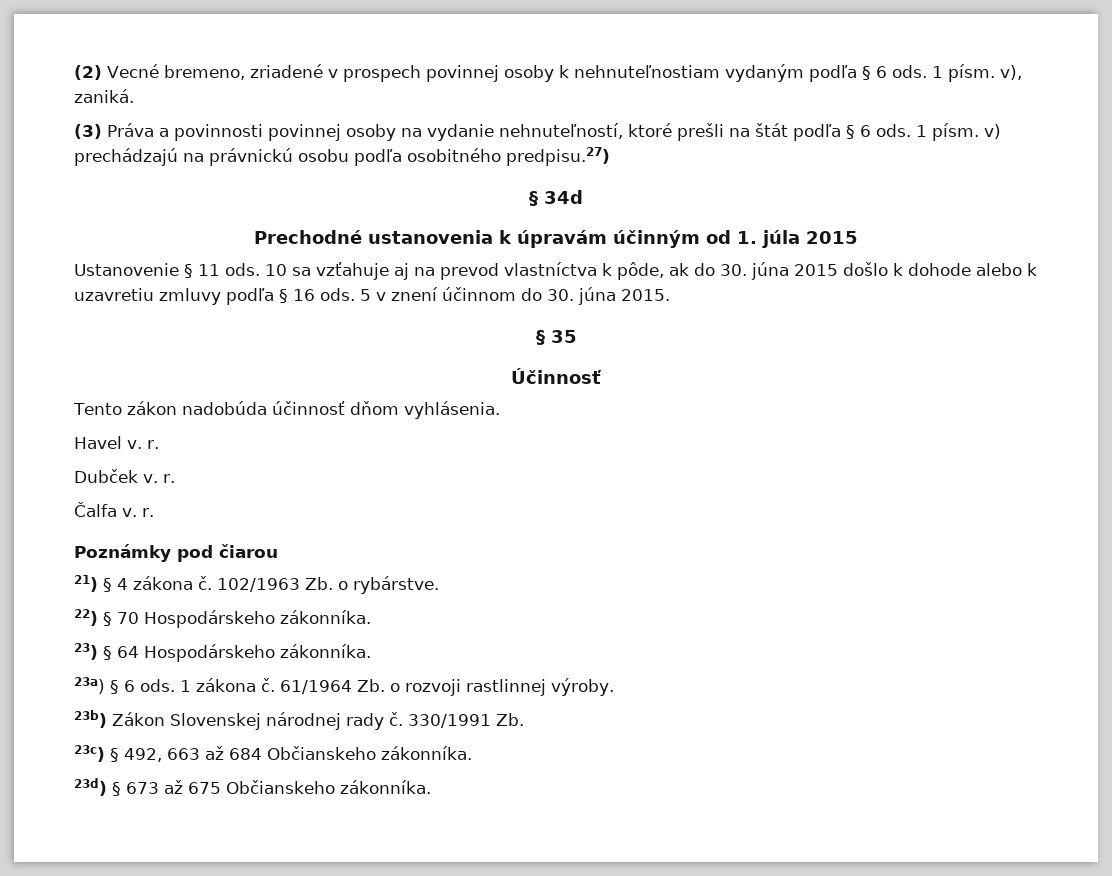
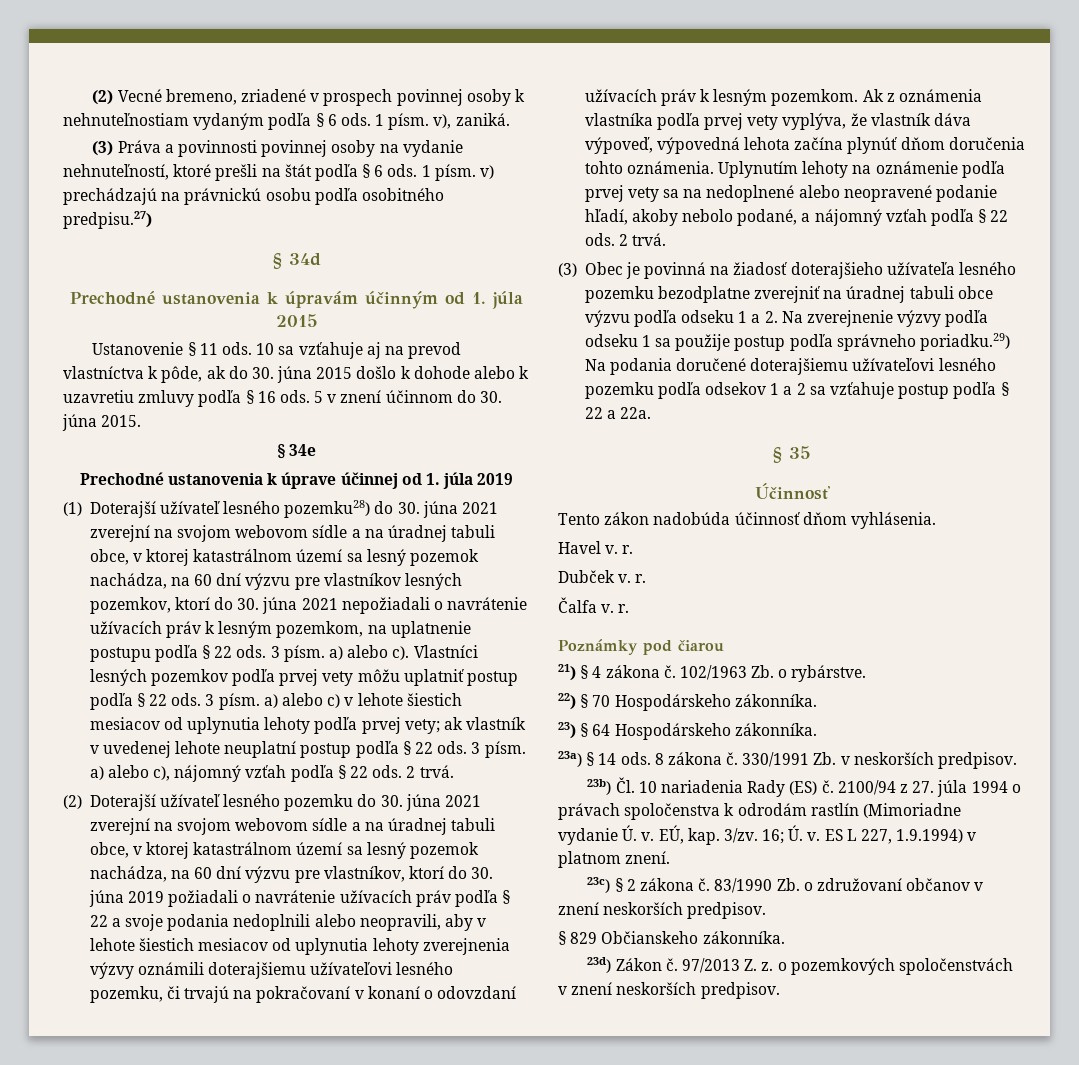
+ § 34e
+ Prechodné ustanovenia k úprave účinnej od 1. júla 2019
+ (1) Doterajší užívateľ lesného pozemku28) do 30. júna 2021 zverejní na svojom webovom sídle a na úradnej tabuli obce, v ktorej katastrálnom území sa lesný pozemok nachádza, na 60 dní výzvu pre vlastníkov lesných pozemkov, ktorí do 30. júna 2021 nepožiadali o navrátenie užívacích práv k lesným pozemkom, na uplatnenie postupu podľa § 22 ods. 3 písm. a) alebo c). Vlastníci lesných pozemkov podľa prvej vety môžu uplatniť postup podľa § 22 ods. 3 písm. a) alebo c) v lehote šiestich mesiacov od uplynutia lehoty podľa prvej vety; ak vlastník v uvedenej lehote neuplatní postup podľa § 22 ods. 3 písm. a) alebo c), nájomný vzťah podľa § 22 ods. 2 trvá.
+ (2) Doterajší užívateľ lesného pozemku do 30. júna 2021 zverejní na svojom webovom sídle a na úradnej tabuli obce, v ktorej katastrálnom území sa lesný pozemok nachádza, na 60 dní výzvu pre vlastníkov, ktorí do 30. júna 2019 požiadali o navrátenie užívacích práv podľa § 22 a svoje podania nedoplnili alebo neopravili, aby v lehote šiestich mesiacov od uplynutia lehoty zverejnenia výzvy oznámili doterajšiemu užívateľovi lesného pozemku, či trvajú na pokračovaní v konaní o odovzdaní užívacích práv k lesným pozemkom. Ak z oznámenia vlastníka podľa prvej vety vyplýva, že vlastník dáva výpoveď, výpovedná lehota začína plynúť dňom doručenia tohto oznámenia. Uplynutím lehoty na oznámenie podľa prvej vety sa na nedoplnené alebo neopravené podanie hľadí, akoby nebolo podané, a nájomný vzťah podľa § 22 ods. 2 trvá.
+ (3) Obec je povinná na žiadosť doterajšieho užívateľa lesného pozemku bezodplatne zverejniť na úradnej tabuli obce výzvu podľa odseku 1 a 2. Na zverejnenie výzvy podľa odseku 1 sa použije postup podľa správneho poriadku.29) Na podania doručené doterajšiemu užívateľovi lesného pozemku podľa odsekov 1 a 2 sa vzťahuje postup podľa § 22 a 22a.
- 23a) § 6 ods. 1 zákona č. 61/1964 Zb. o rozvoji rastlinnej výroby.
- 23b) Zákon Slovenskej národnej rady č. 330/1991 Zb.
- 23c) § 492, 663 až 684 Občianskeho zákonníka.
- 23d) § 673 až 675 Občianskeho zákonníka.
+ 23a) § 14 ods. 8 zákona č. 330/1991 Zb. v neskorších predpisov.
+ 23b) Čl. 10 nariadenia Rady (ES) č. 2100/94 z 27. júla 1994 o právach spoločenstva k odrodám rastlín (Mimoriadne vydanie Ú. v. EÚ, kap. 3/zv. 16; Ú. v. ES L 227, 1.9.1994) v platnom znení.
+ 23c) § 2 zákona č. 83/1990 Zb. o združovaní občanov v znení neskorších predpisov.
+ § 829 Občianskeho zákonníka.
+ 23d) Zákon č. 97/2013 Z. z. o pozemkových spoločenstvách v znení neskorších predpisov.

